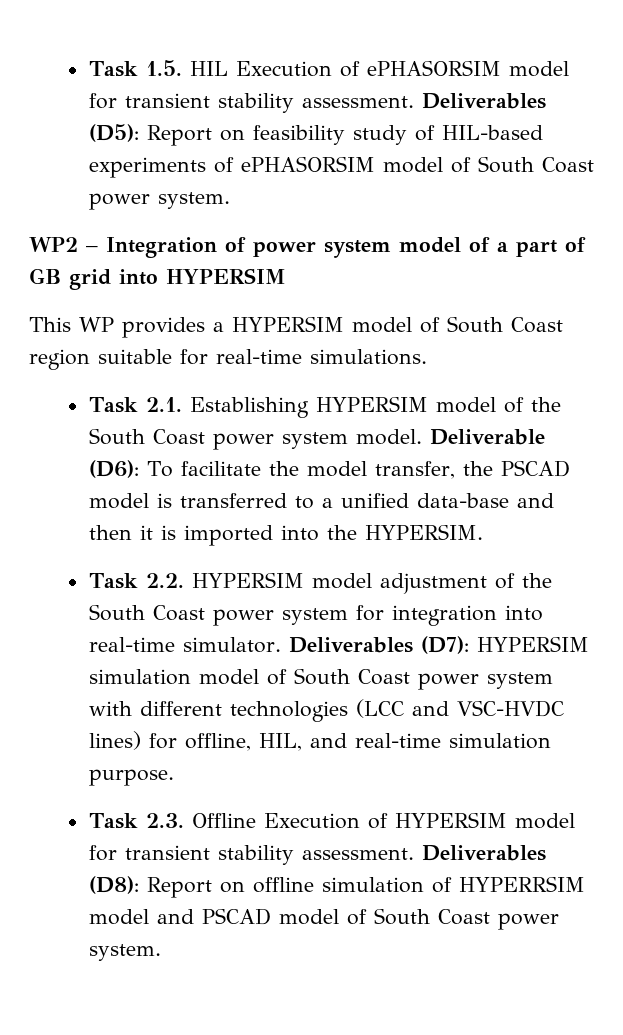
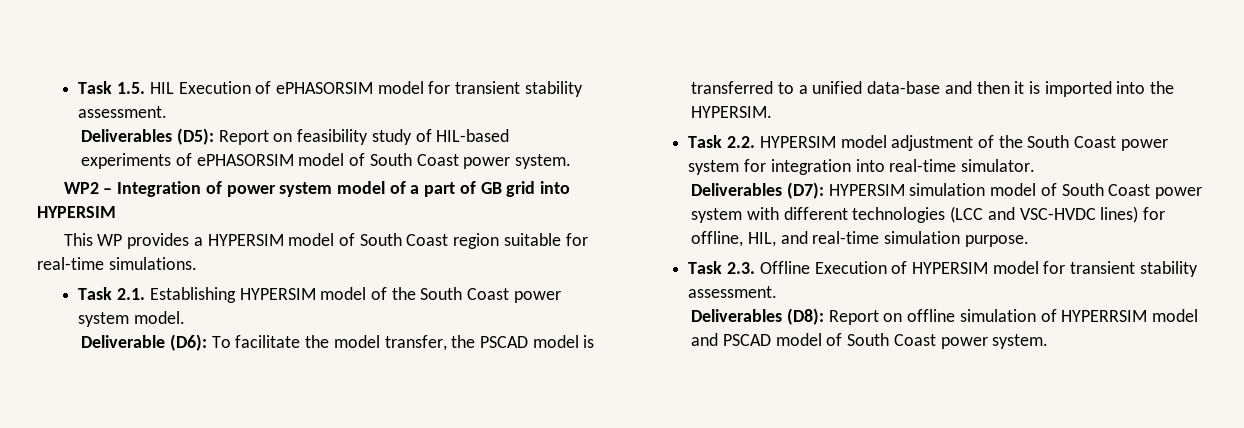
- Task 1.5. HIL Execution of ePHASORSIM model for transient stability assessment. Deliverables (D5): Report on feasibility study of HIL-based experiments of ePHASORSIM model of South Coast power system.
+ Task 1.5. HIL Execution of ePHASORSIM model for transient stability assessment.
+ Deliverables (D5): Report on feasibility study of HIL-based experiments of ePHASORSIM model of South Coast power system.
- Task 2.1. Establishing HYPERSIM model of the South Coast power system model. Deliverable (D6): To facilitate the model transfer, the PSCAD model is transferred to a unified data-base and then it is imported into the HYPERSIM.
+ Task 2.1. Establishing HYPERSIM model of the South Coast power system model.
+ Deliverable (D6): To facilitate the model transfer, the PSCAD model is transferred to a unified data-base and then it is imported into the HYPERSIM.
- Task 2.2. HYPERSIM model adjustment of the South Coast power system for integration into real-time simulator. Deliverables (D7): HYPERSIM simulation model of South Coast power system with different technologies (LCC and VSC-HVDC lines) for offline, HIL, and real-time simulation purpose.
+ Task 2.2. HYPERSIM model adjustment of the South Coast power system for integration into real-time simulator.
+ Deliverables (D7): HYPERSIM simulation model of South Coast power system with different technologies (LCC and VSC-HVDC lines) for offline, HIL, and real-time simulation purpose.
- Task 2.3. Offline Execution of HYPERSIM model for transient stability assessment. Deliverables (D8): Report on offline simulation of HYPERRSIM model and PSCAD model of South Coast power system.
+ Task 2.3. Offline Execution of HYPERSIM model for transient stability assessment.
+ Deliverables (D8): Report on offline simulation of HYPERRSIM model and PSCAD model of South Coast power system.

